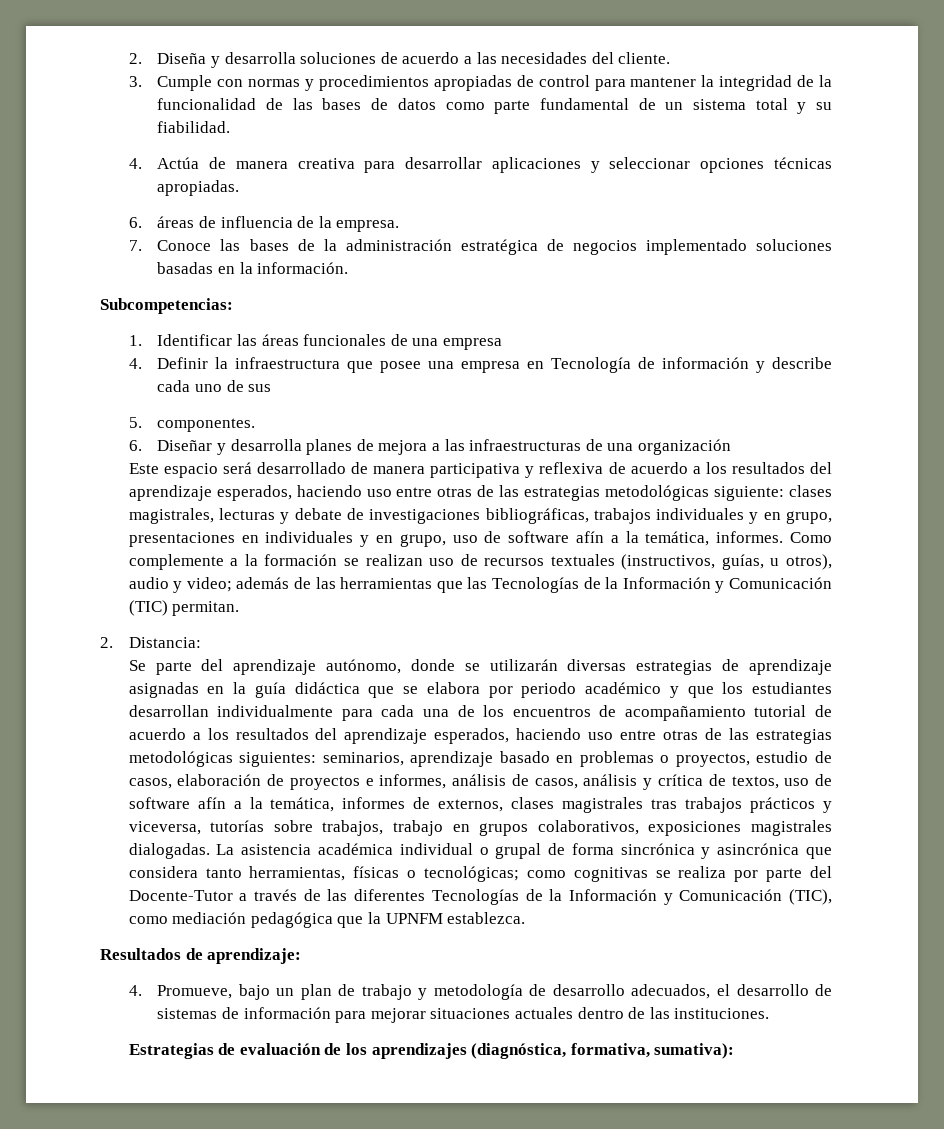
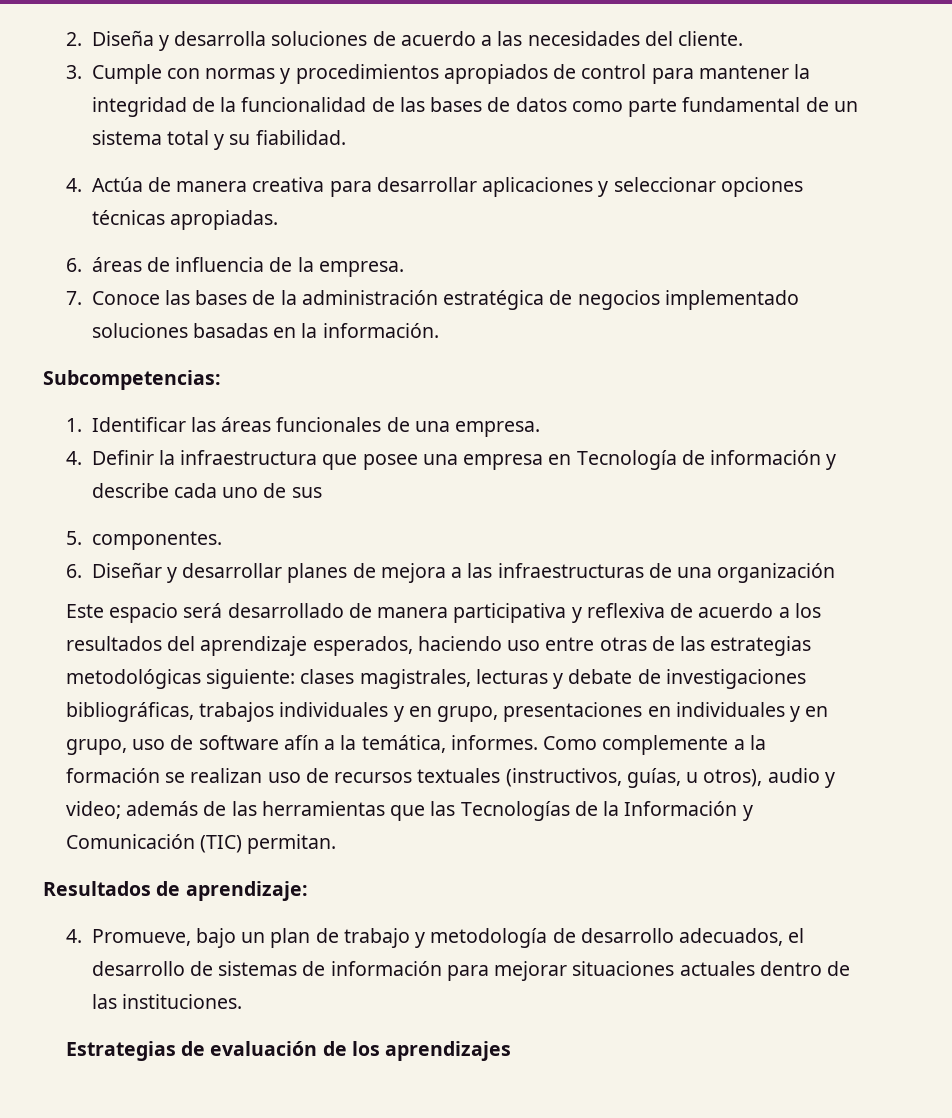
- 3. Cumple con normas y procedimientos apropiadas de control para mantener la integridad de la funcionalidad de las bases de datos como parte fundamental de un sistema total y su fiabilidad.
+ 3. Cumple con normas y procedimientos apropiados de control para mantener la integridad de la funcionalidad de las bases de datos como parte fundamental de un sistema total y su fiabilidad.
- 1. Identificar las áreas funcionales de una empresa
+ 1. Identificar las áreas funcionales de una empresa.
- 6. Diseñar y desarrolla planes de mejora a las infraestructuras de una organización
+ 6. Diseñar y desarrollar planes de mejora a las infraestructuras de una organización
- 2. Distancia:
- Se parte del aprendizaje autónomo, donde se utilizarán diversas estrategias de aprendizaje asignadas en la guía didáctica que se elabora por periodo académico y que los estudiantes desarrollan individualmente para cada una de los encuentros de acompañamiento tutorial de acuerdo a los resultados del aprendizaje esperados, haciendo uso entre otras de las estrategias metodológicas siguientes: seminarios, aprendizaje basado en problemas o proyectos, estudio de casos, elaboración de proyectos e informes, análisis de casos, análisis y crítica de textos, uso de software afín a la temática, informes de externos, clases magistrales tras trabajos prácticos y viceversa, tutorías sobre trabajos, trabajo en grupos colaborativos, exposiciones magistrales dialogadas. La asistencia académica individual o grupal de forma sincrónica y asincrónica que considera tanto herramientas, físicas o tecnológicas; como cognitivas se realiza por parte del Docente-Tutor a través de las diferentes Tecnologías de la Información y Comunicación (TIC), como mediación pedagógica que la UPNFM establezca.
- Estrategias de evaluación de los aprendizajes (diagnóstica, formativa, sumativa):
+ Estrategias de evaluación de los aprendizajes

